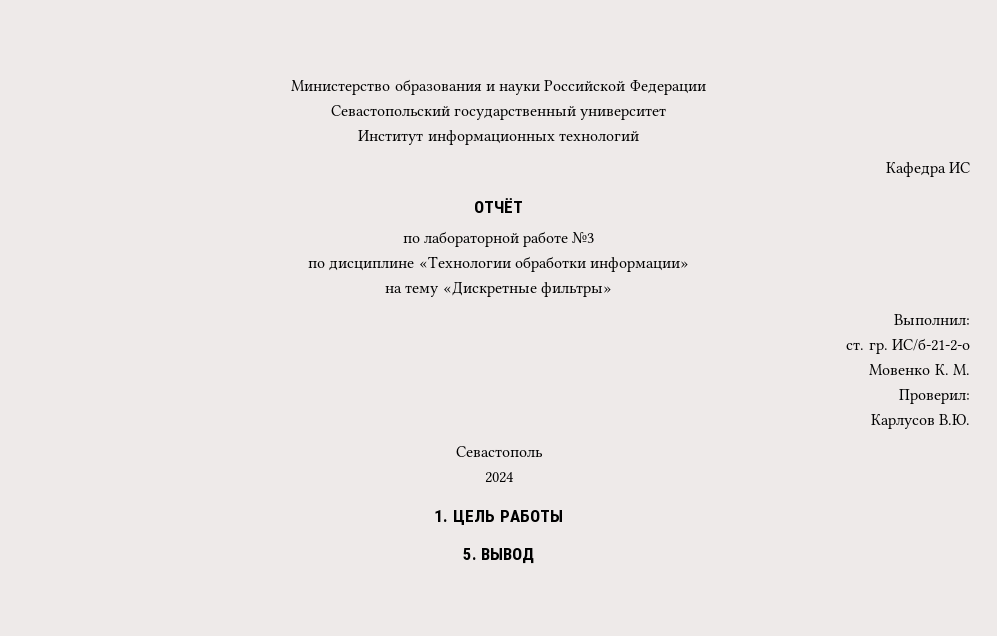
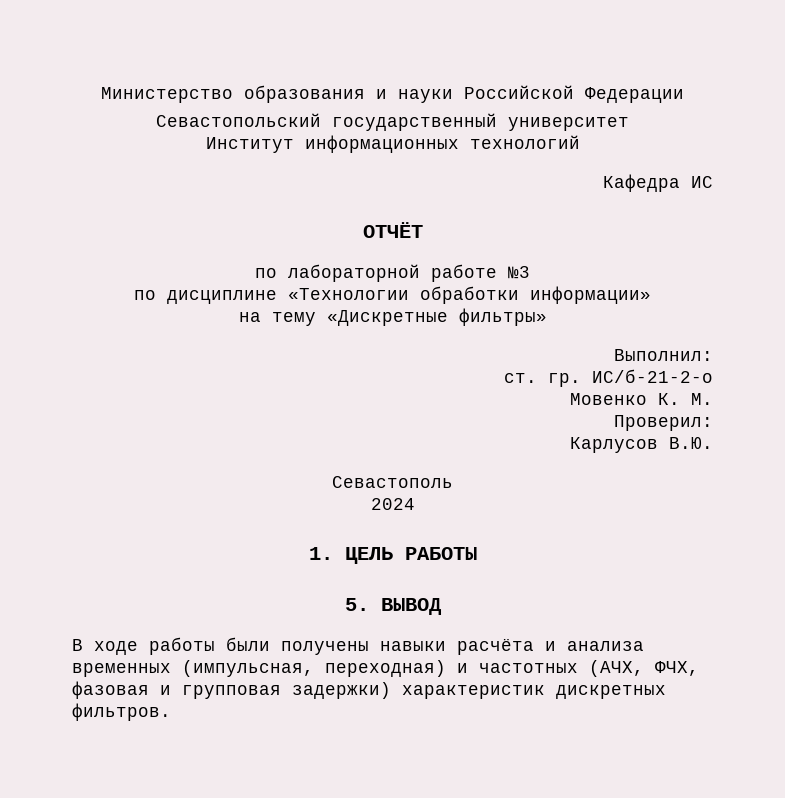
+ В ходе работы были получены навыки расчёта и анализа временных (импульсная, переходная) и частотных (АЧХ, ФЧХ, фазовая и групповая задержки) характеристик дискретных фильтров.

